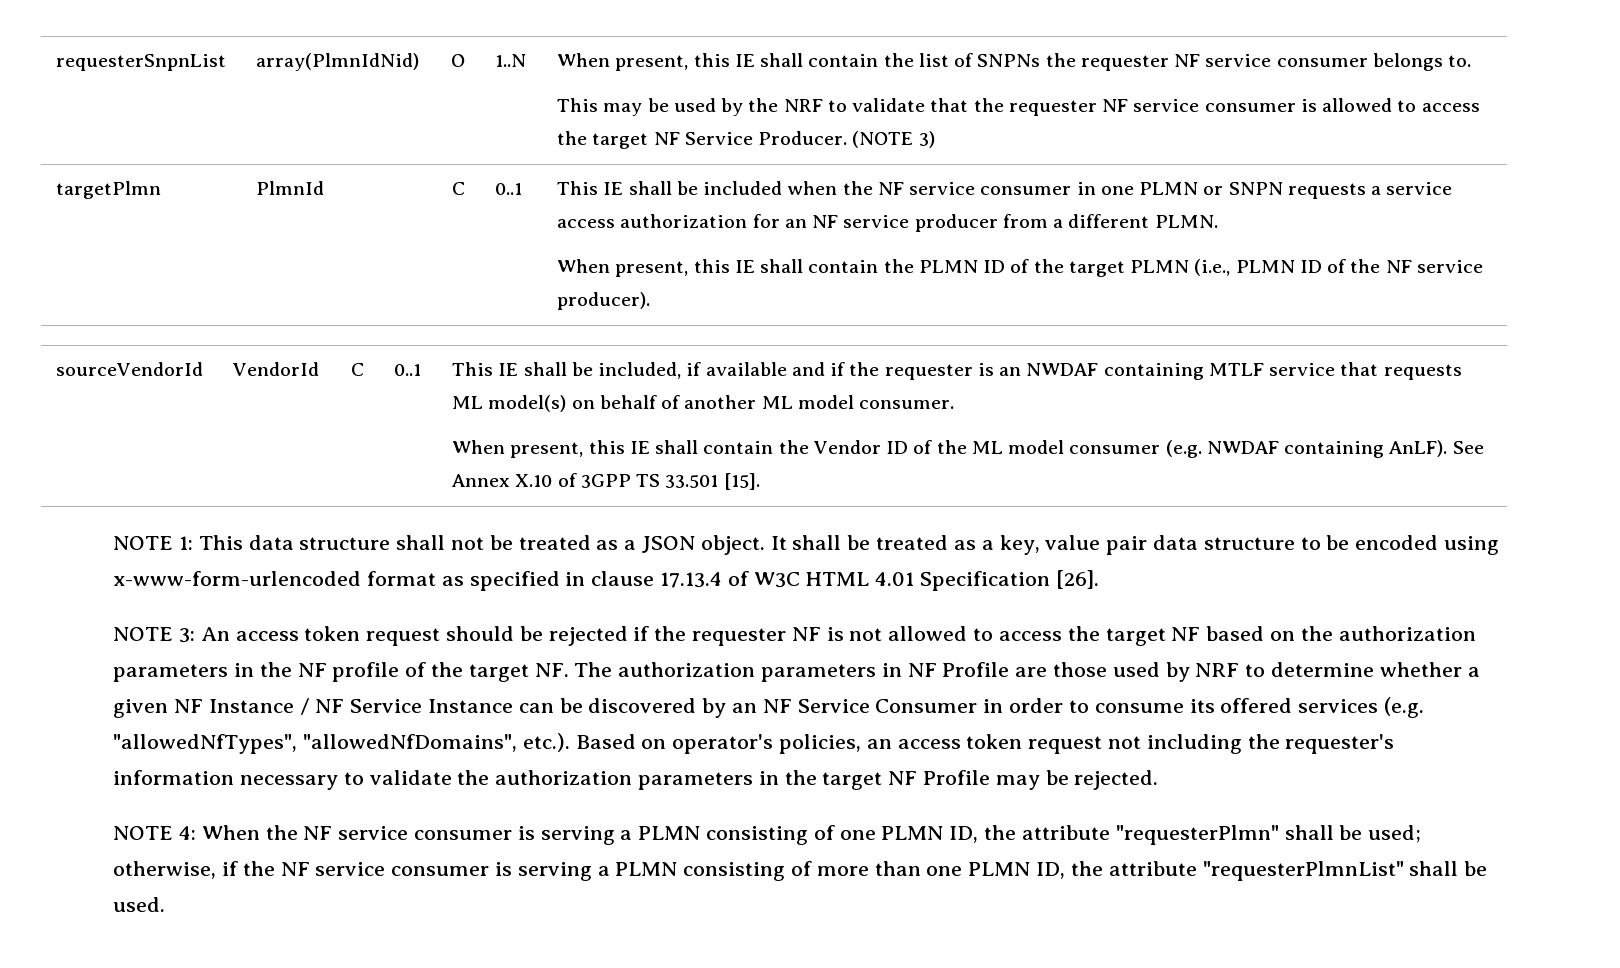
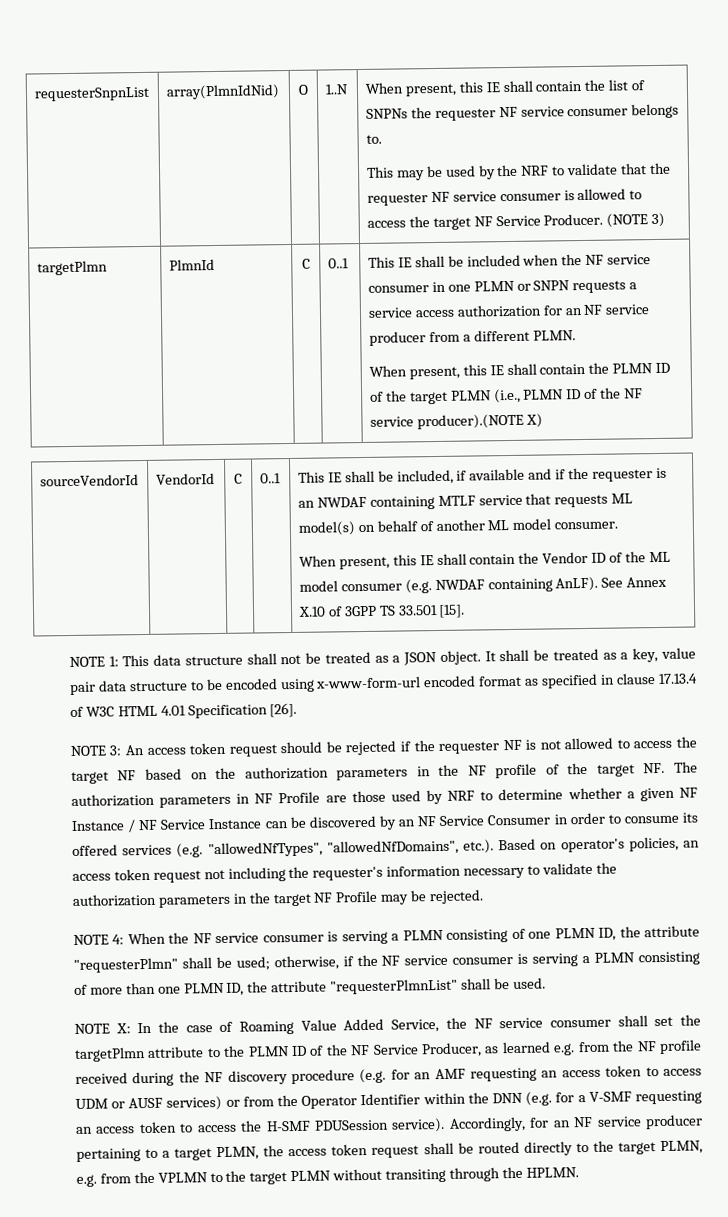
- When present, this IE shall contain the PLMN ID of the target PLMN (i.e., PLMN ID of the NF service producer).
+ When present, this IE shall contain the PLMN ID of the target PLMN (i.e., PLMN ID of the NF service producer).(NOTE X)
- It shall be treated as a key, value pair data structure to be encoded using x-www-form-urlencoded format as specified in clause 17.13.4 of W3C HTML 4.01 Specification [26].
+ It shall be treated as a key, value pair data structure to be encoded using x-www-form-url encoded format as specified in clause 17.13.4 of W3C HTML 4.01 Specification [26].
+ NOTE X: In the case of Roaming Value Added Service, the NF service consumer shall set the targetPlmn attribute to the PLMN ID of the NF Service Producer, as learned e.g. from the NF profile received during the NF discovery procedure (e.g. for an AMF requesting an access token to access UDM or AUSF services) or from the Operator Identifier within the DNN (e.g. for a V-SMF requesting an access token to access the H-SMF PDUSession service). Accordingly, for an NF service producer pertaining to a target PLMN, the access token request shall be routed directly to the target PLMN, e.g. from the VPLMN to the target PLMN without transiting through the HPLMN.

